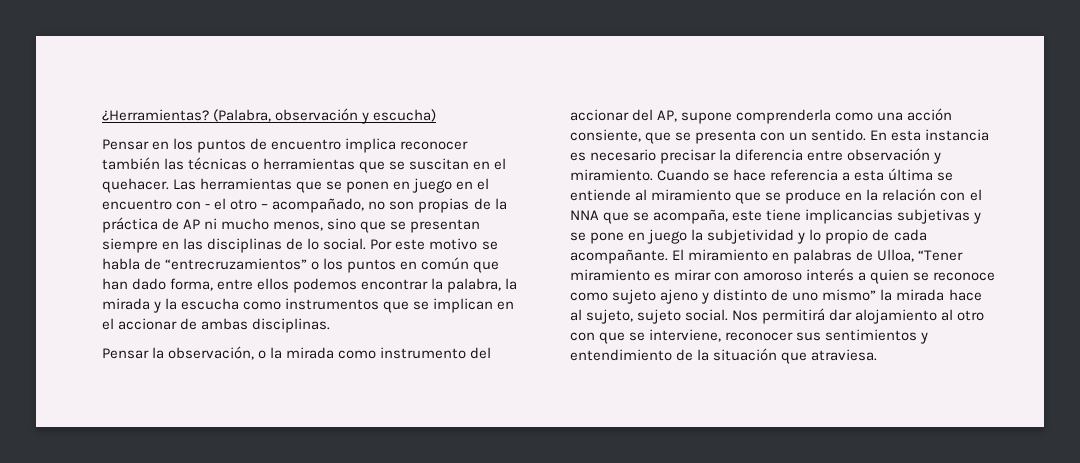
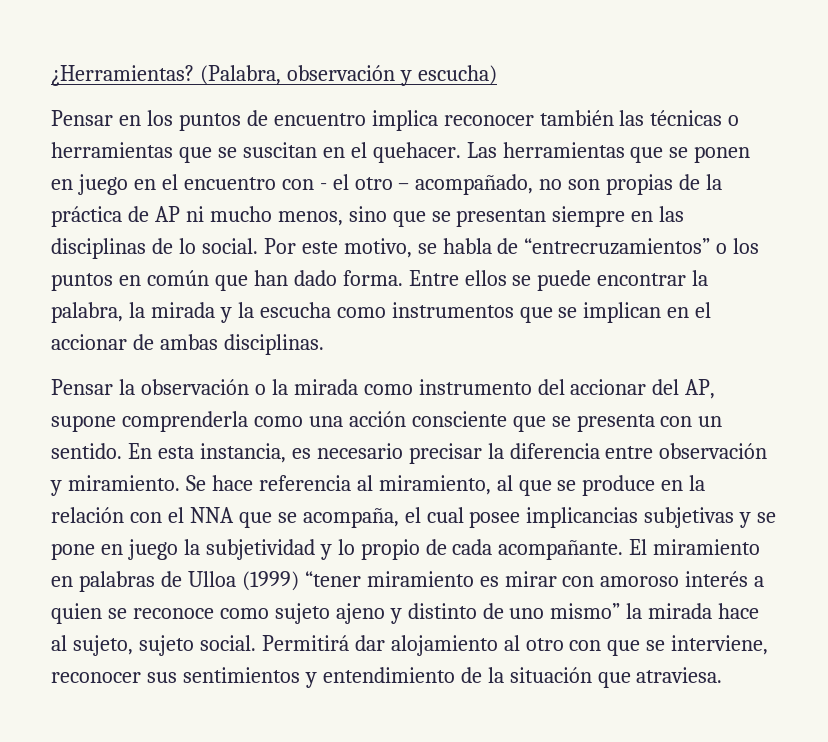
- Por este motivo se habla de “entrecruzamientos” o los puntos en común que han dado forma, entre ellos podemos encontrar la palabra, la mirada y la escucha como instrumentos que se implican en el accionar de ambas disciplinas.
+ Por este motivo, se habla de “entrecruzamientos” o los puntos en común que han dado forma. Entre ellos se puede encontrar la palabra, la mirada y la escucha como instrumentos que se implican en el accionar de ambas disciplinas.
- Pensar la observación, o la mirada como instrumento del accionar del AP, supone comprenderla como una acción consiente, que se presenta con un sentido.
+ Pensar la observación o la mirada como instrumento del accionar del AP, supone comprenderla como una acción consciente que se presenta con un sentido.
- En esta instancia es necesario precisar la diferencia entre observación y miramiento.
+ En esta instancia, es necesario precisar la diferencia entre observación y miramiento.
- Cuando se hace referencia a esta última se entiende al miramiento que se produce en la relación con el NNA que se acompaña, este tiene implicancias subjetivas y se pone en juego la subjetividad y lo propio de cada acompañante.
+ Se hace referencia al miramiento, al que se produce en la relación con el NNA que se acompaña, el cual posee implicancias subjetivas y se pone en juego la subjetividad y lo propio de cada acompañante.
- El miramiento en palabras de Ulloa, “Tener miramiento es mirar con amoroso interés a quien se reconoce como sujeto ajeno y distinto de uno mismo” la mirada hace al sujeto, sujeto social.
+ El miramiento en palabras de Ulloa (1999) “tener miramiento es mirar con amoroso interés a quien se reconoce como sujeto ajeno y distinto de uno mismo” la mirada hace al sujeto, sujeto social.
- Nos permitirá dar alojamiento al otro con que se interviene, reconocer sus sentimientos y entendimiento de la situación que atraviesa.
+ Permitirá dar alojamiento al otro con que se interviene, reconocer sus sentimientos y entendimiento de la situación que atraviesa.

